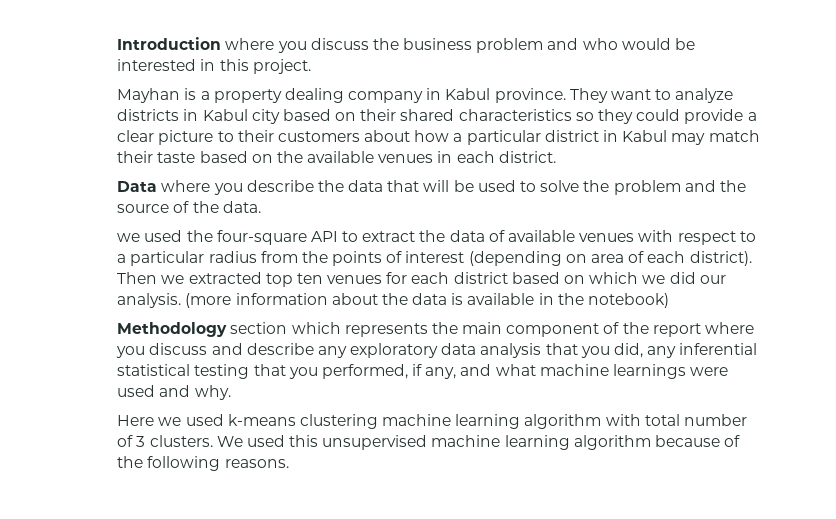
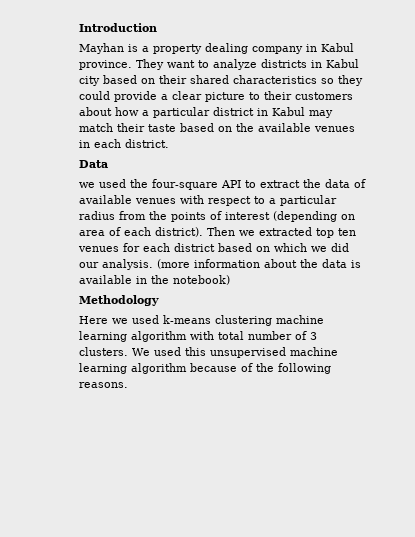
- Introduction where you discuss the business problem and who would be interested in this project.
+ Introduction
- Data where you describe the data that will be used to solve the problem and the source of the data.
+ Data
- Methodology section which represents the main component of the report where you discuss and describe any exploratory data analysis that you did, any inferential statistical testing that you performed, if any, and what machine learnings were used and why.
+ Methodology

